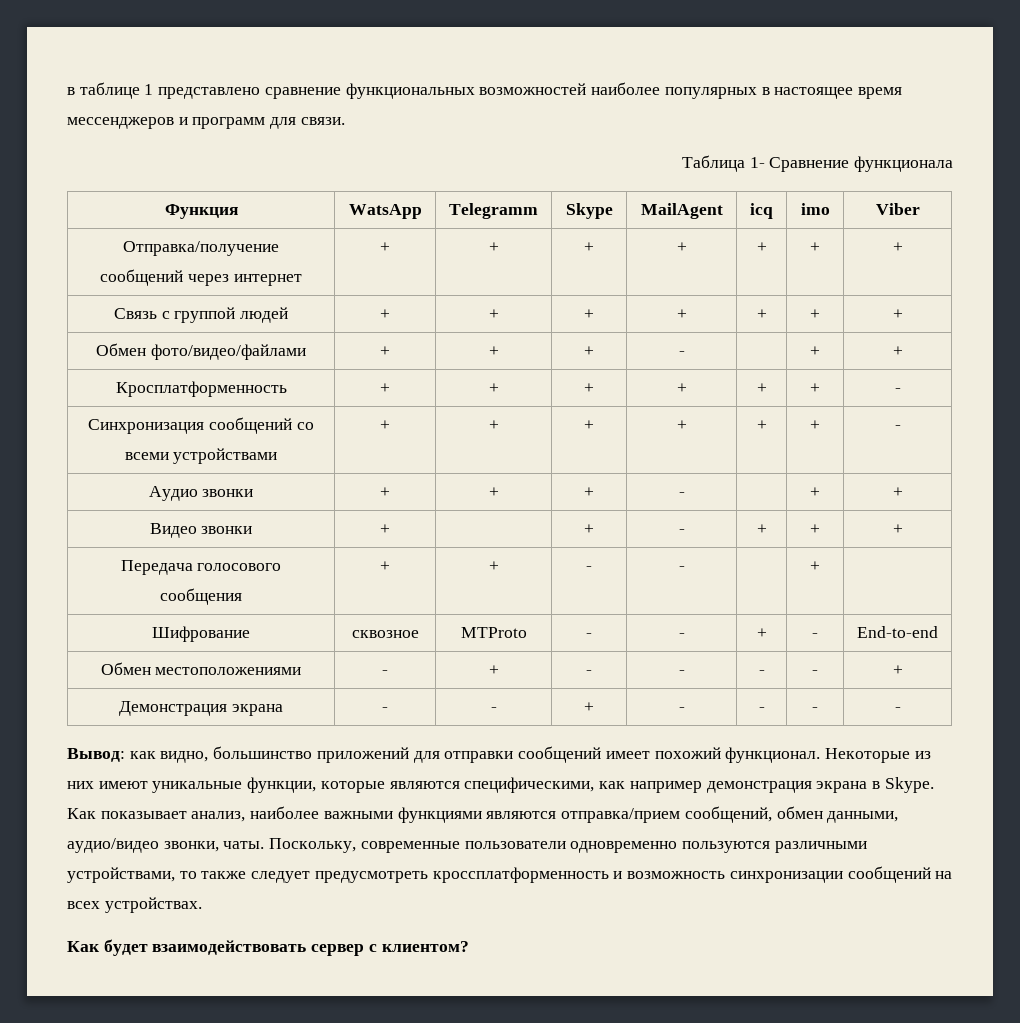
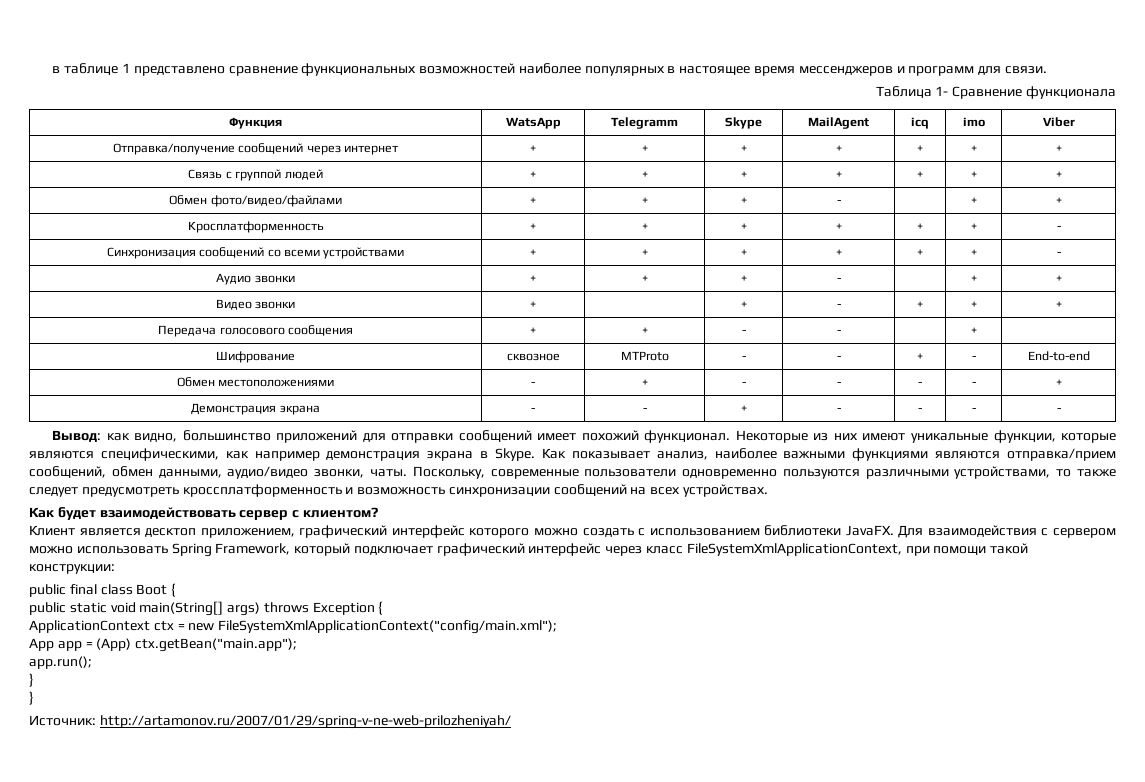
+ Клиент является десктоп приложением, графический интерфейс которого можно создать с использованием библиотеки JavaFX. Для взаимодействия с сервером можно использовать Spring Framework, который подключает графический интерфейс через класс FileSystemXmlApplicationContext, при помощи такой конструкции:
+ public final class Boot {
+ public static void main(String[] args) throws Exception {
+ ApplicationContext ctx = new FileSystemXmlApplicationContext("config/main.xml");
+ App app = (App) ctx.getBean("main.app");
+ app.run();
+ }
+ }
+ Источник: http://artamonov.ru/2007/01/29/spring-v-ne-web-prilozheniyah/

